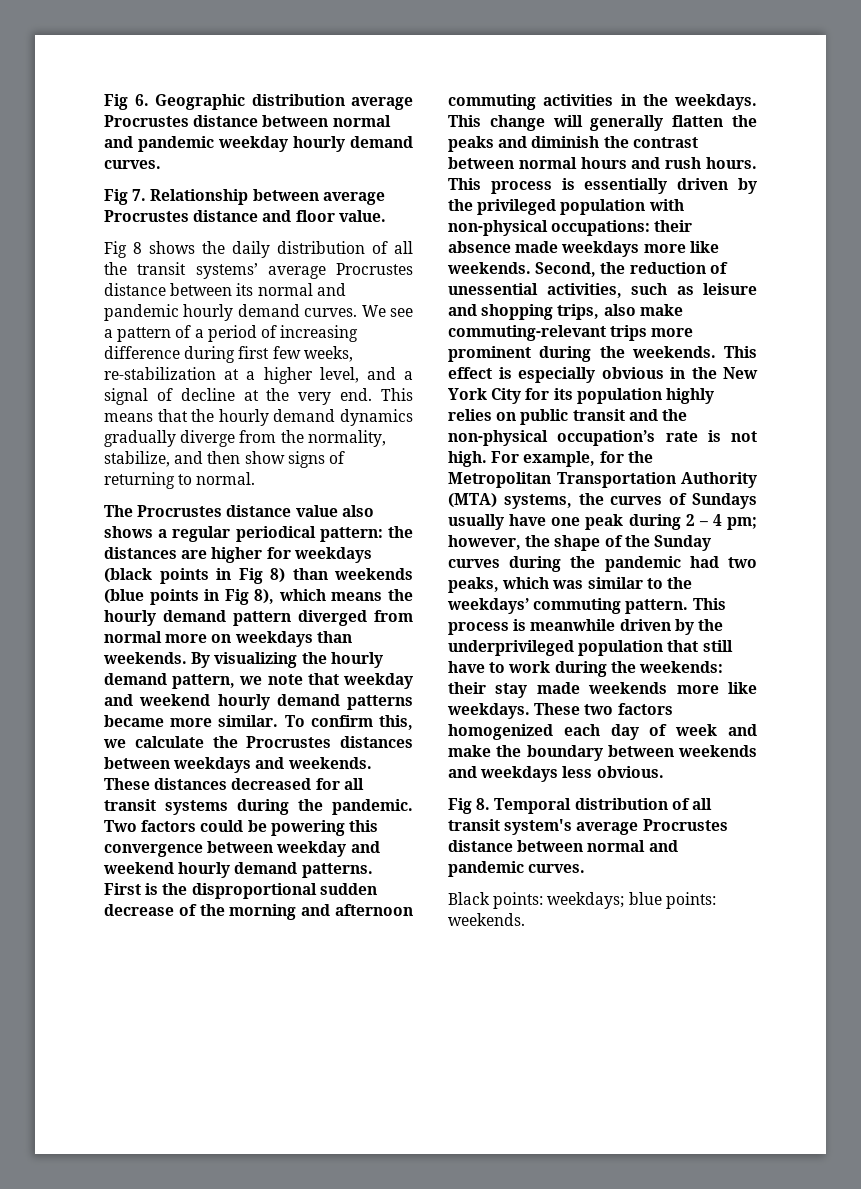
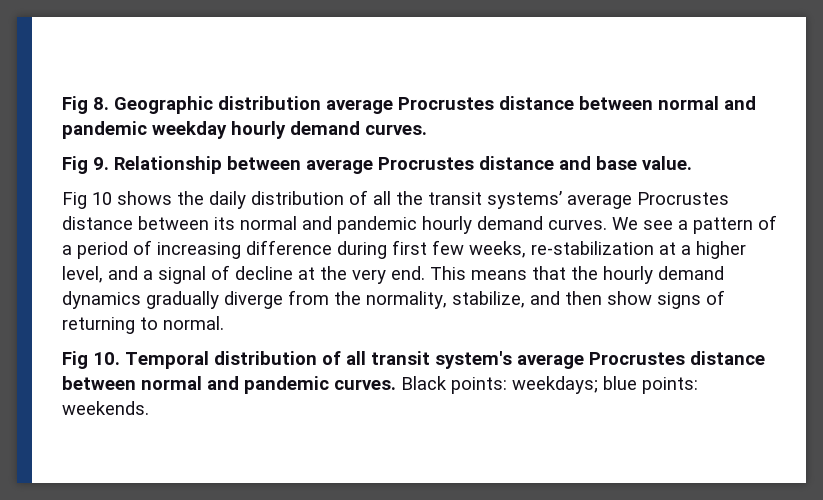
- Fig 6. Geographic distribution average Procrustes distance between normal and pandemic weekday hourly demand curves.
+ Fig 8. Geographic distribution average Procrustes distance between normal and pandemic weekday hourly demand curves.
- Fig 7. Relationship between average Procrustes distance and floor value.
+ Fig 9. Relationship between average Procrustes distance and base value.
- Fig 8 shows the daily distribution of all the transit systems’ average Procrustes distance between its normal and pandemic hourly demand curves.
+ Fig 10 shows the daily distribution of all the transit systems’ average Procrustes distance between its normal and pandemic hourly demand curves.
- The Procrustes distance value also shows a regular periodical pattern: the distances are higher for weekdays (black points in Fig 8) than weekends (blue points in Fig 8), which means the hourly demand pattern diverged from normal more on weekdays than weekends. By visualizing the hourly demand pattern, we note that weekday and weekend hourly demand patterns became more similar. To confirm this, we calculate the Procrustes distances between weekdays and weekends. These distances decreased for all transit systems during the pandemic. Two factors could be powering this convergence between weekday and weekend hourly demand patterns. First is the disproportional sudden decrease of the morning and afternoon commuting activities in the weekdays. This change will generally flatten the peaks and diminish the contrast between normal hours and rush hours. This process is essentially driven by the privileged population with non-physical occupations: their absence made weekdays more like weekends. Second, the reduction of unessential activities, such as leisure and shopping trips, also make commuting-relevant trips more prominent during the weekends. This effect is especially obvious in the New York City for its population highly relies on public transit and the non-physical occupation’s rate is not high. For example, for the Metropolitan Transportation Authority (MTA) systems, the curves of Sundays usually have one peak during 2 – 4 pm; however, the shape of the Sunday curves during the pandemic had two peaks, which was similar to the weekdays’ commuting pattern. This process is meanwhile driven by the underprivileged population that still have to work during the weekends: their stay made weekends more like weekdays. These two factors homogenized each day of week and make the boundary between weekends and weekdays less obvious.
- Fig 8. Temporal distribution of all transit system's average Procrustes distance between normal and pandemic curves.
- Black points: weekdays; blue points: weekends.
+ Fig 10. Temporal distribution of all transit system's average Procrustes distance between normal and pandemic curves. Black points: weekdays; blue points: weekends.

